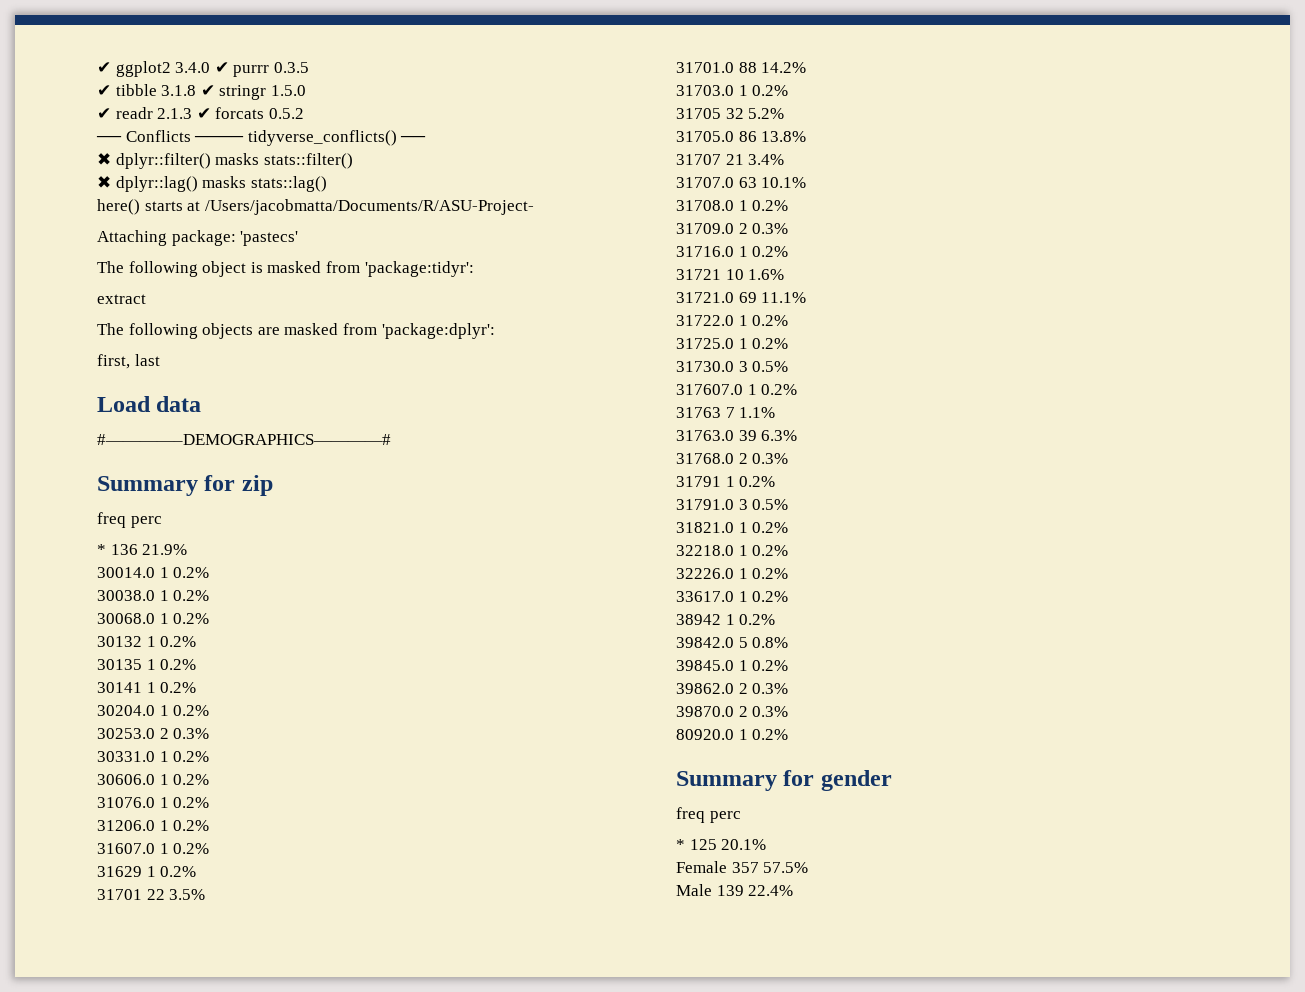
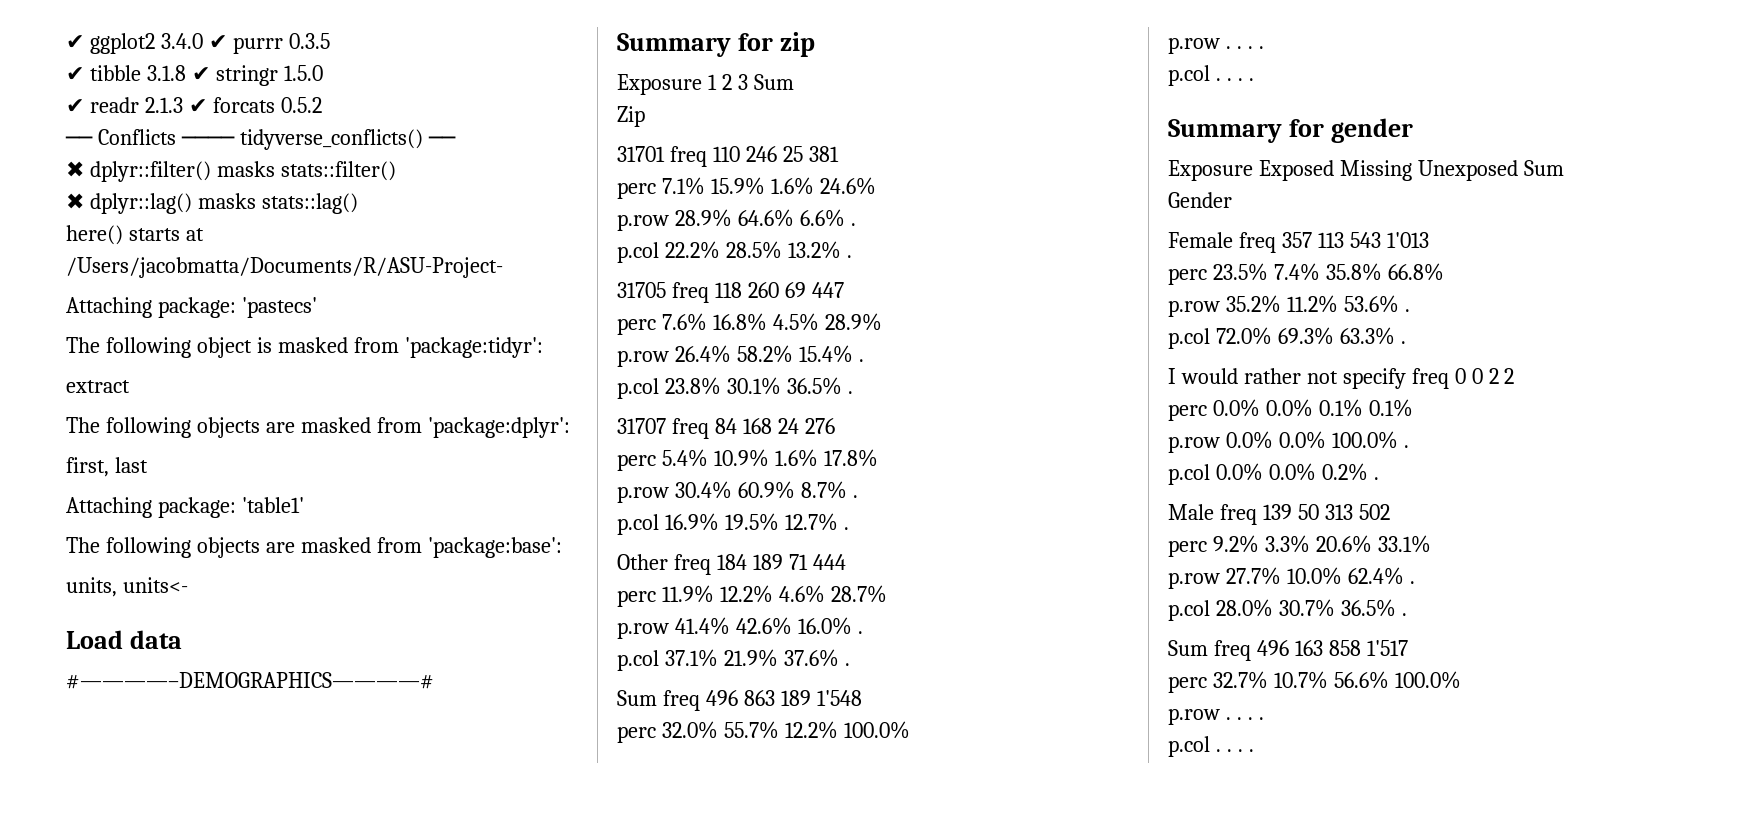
+ Attaching package: 'table1'
+ The following objects are masked from 'package:base':
+ units, units<-
  Summary for zip
- freq perc
- * 136 21.9%
- 30014.0 1 0.2%
- 30038.0 1 0.2%
- 30068.0 1 0.2%
- 30132 1 0.2%
- 30135 1 0.2%
- 30141 1 0.2%
- 30204.0 1 0.2%
- 30253.0 2 0.3%
- 30331.0 1 0.2%
- 30606.0 1 0.2%
- 31076.0 1 0.2%
- 31206.0 1 0.2%
- 31607.0 1 0.2%
- 31629 1 0.2%
- 31701 22 3.5%
- 31701.0 88 14.2%
- 31703.0 1 0.2%
- 31705 32 5.2%
- 31705.0 86 13.8%
- 31707 21 3.4%
- 31707.0 63 10.1%
- 31708.0 1 0.2%
- 31709.0 2 0.3%
- 31716.0 1 0.2%
- 31721 10 1.6%
- 31721.0 69 11.1%
- 31722.0 1 0.2%
- 31725.0 1 0.2%
- 31730.0 3 0.5%
- 317607.0 1 0.2%
- 31763 7 1.1%
- 31763.0 39 6.3%
- 31768.0 2 0.3%
- 31791 1 0.2%
- 31791.0 3 0.5%
- 31821.0 1 0.2%
- 32218.0 1 0.2%
- 32226.0 1 0.2%
- 33617.0 1 0.2%
- 38942 1 0.2%
- 39842.0 5 0.8%
- 39845.0 1 0.2%
- 39862.0 2 0.3%
- 39870.0 2 0.3%
- 80920.0 1 0.2%
+ Exposure 1 2 3 Sum
+ Zip
+ 31701 freq 110 246 25 381
+ perc 7.1% 15.9% 1.6% 24.6%
+ p.row 28.9% 64.6% 6.6% .
+ p.col 22.2% 28.5% 13.2% .
+ 31705 freq 118 260 69 447
+ perc 7.6% 16.8% 4.5% 28.9%
+ p.row 26.4% 58.2% 15.4% .
+ p.col 23.8% 30.1% 36.5% .
+ 31707 freq 84 168 24 276
+ perc 5.4% 10.9% 1.6% 17.8%
+ p.row 30.4% 60.9% 8.7% .
+ p.col 16.9% 19.5% 12.7% .
+ Other freq 184 189 71 444
+ perc 11.9% 12.2% 4.6% 28.7%
+ p.row 41.4% 42.6% 16.0% .
+ p.col 37.1% 21.9% 37.6% .
+ Sum freq 496 863 189 1'548
+ perc 32.0% 55.7% 12.2% 100.0%
+ p.row . . . .
+ p.col . . . .
  Summary for gender
- freq perc
- * 125 20.1%
- Female 357 57.5%
- Male 139 22.4%
+ Exposure Exposed Missing Unexposed Sum
+ Gender
+ Female freq 357 113 543 1'013
+ perc 23.5% 7.4% 35.8% 66.8%
+ p.row 35.2% 11.2% 53.6% .
+ p.col 72.0% 69.3% 63.3% .
+ I would rather not specify freq 0 0 2 2
+ perc 0.0% 0.0% 0.1% 0.1%
+ p.row 0.0% 0.0% 100.0% .
+ p.col 0.0% 0.0% 0.2% .
+ Male freq 139 50 313 502
+ perc 9.2% 3.3% 20.6% 33.1%
+ p.row 27.7% 10.0% 62.4% .
+ p.col 28.0% 30.7% 36.5% .
+ Sum freq 496 163 858 1'517
+ perc 32.7% 10.7% 56.6% 100.0%
+ p.row . . . .
+ p.col . . . .

